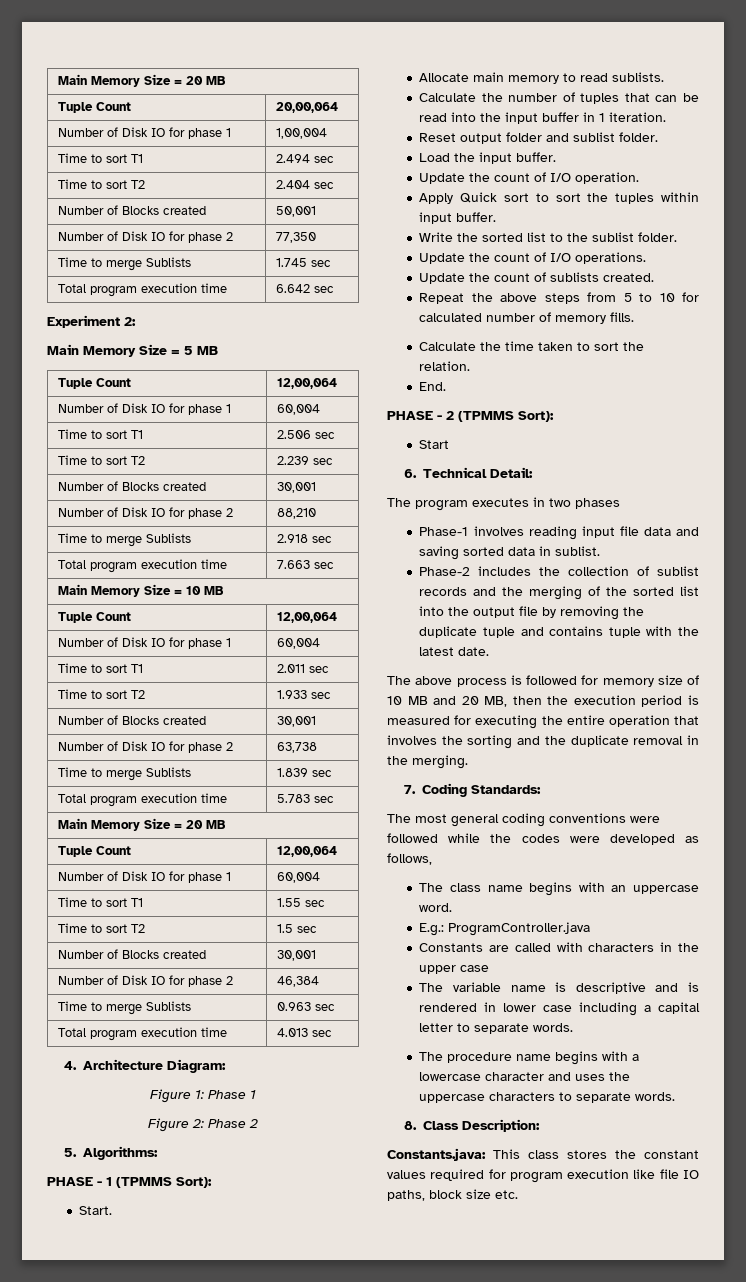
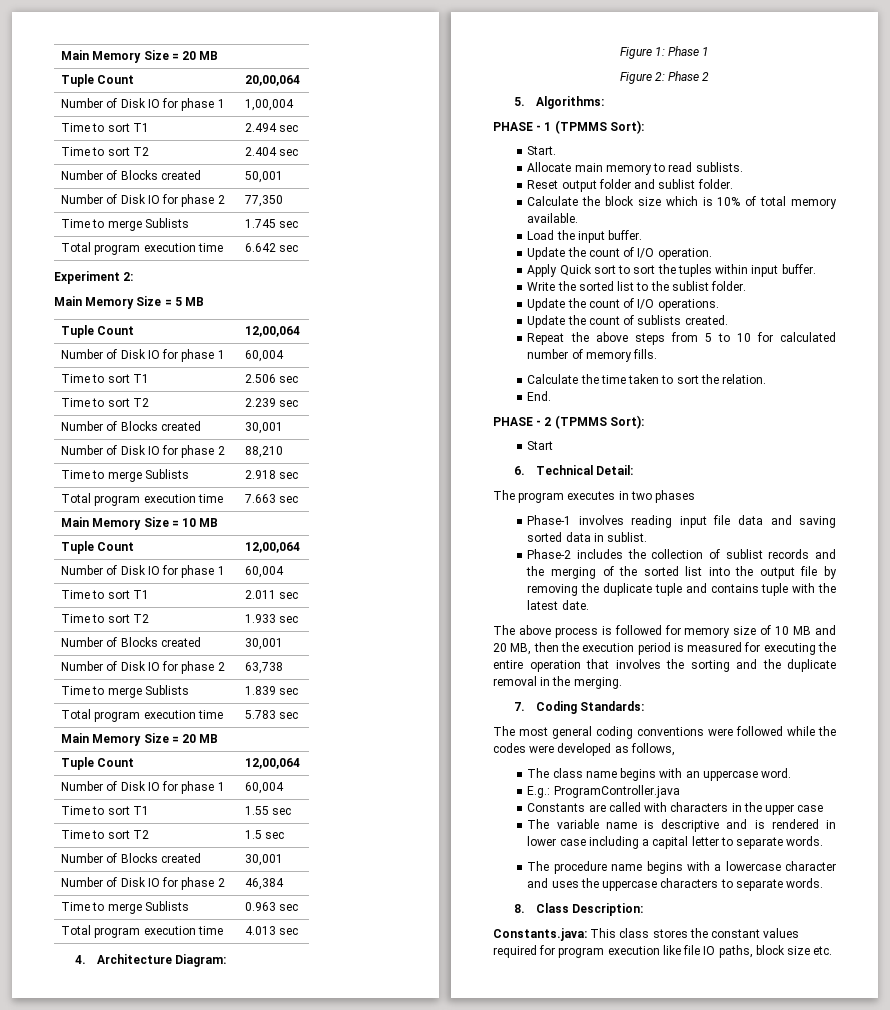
- Calculate the number of tuples that can be read into the input buffer in 1 iteration.
+ Calculate the block size which is 10% of total memory available.

